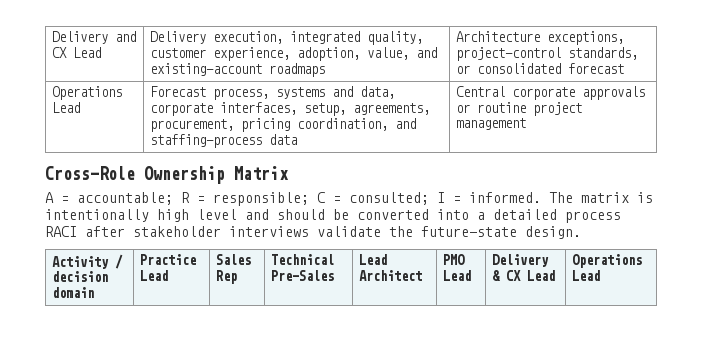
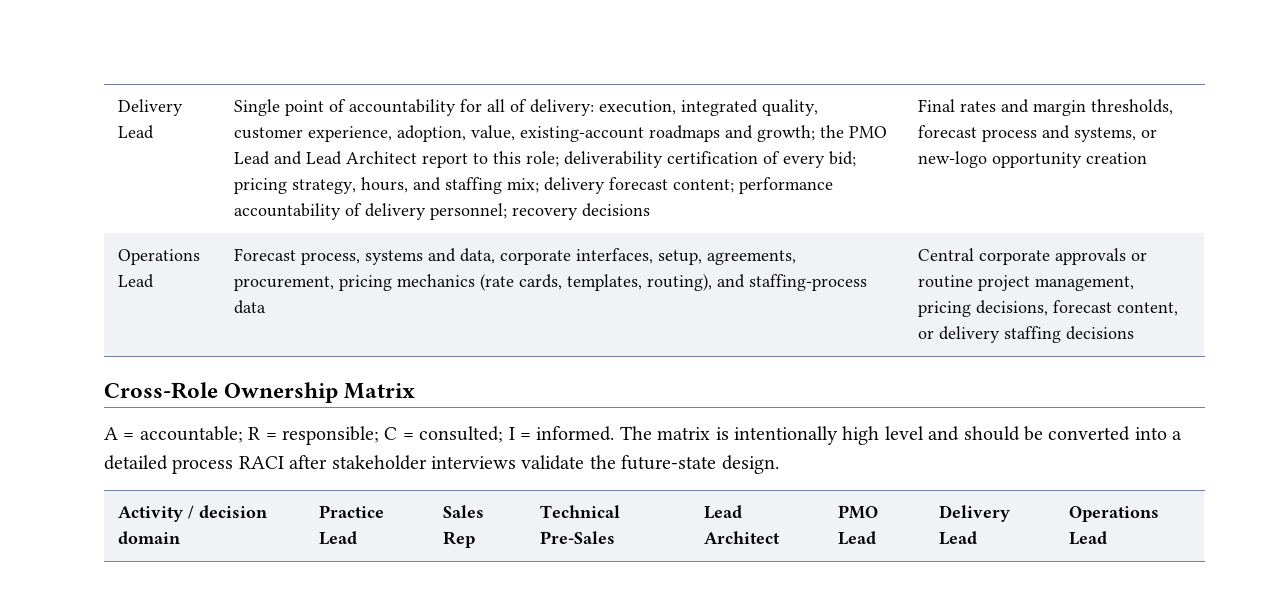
- Delivery and CX Lead | Delivery execution, integrated quality, customer experience, adoption, value, and existing-account roadmaps | Architecture exceptions, project-control standards, or consolidated forecast
+ Delivery Lead | Single point of accountability for all of delivery: execution, integrated quality, customer experience, adoption, value, existing-account roadmaps and growth; the PMO Lead and Lead Architect report to this role; deliverability certification of every bid; pricing strategy, hours, and staffing mix; delivery forecast content; performance accountability of delivery personnel; recovery decisions | Final rates and margin thresholds, forecast process and systems, or new-logo opportunity creation
- Operations Lead | Forecast process, systems and data, corporate interfaces, setup, agreements, procurement, pricing coordination, and staffing-process data | Central corporate approvals or routine project management
+ Operations Lead | Forecast process, systems and data, corporate interfaces, setup, agreements, procurement, pricing mechanics (rate cards, templates, routing), and staffing-process data | Central corporate approvals or routine project management, pricing decisions, forecast content, or delivery staffing decisions
- Activity / decision domain | Practice Lead | Sales Rep | Technical Pre-Sales | Lead Architect | PMO Lead | Delivery & CX Lead | Operations Lead
+ Activity / decision domain | Practice Lead | Sales Rep | Technical Pre-Sales | Lead Architect | PMO Lead | Delivery Lead | Operations Lead

